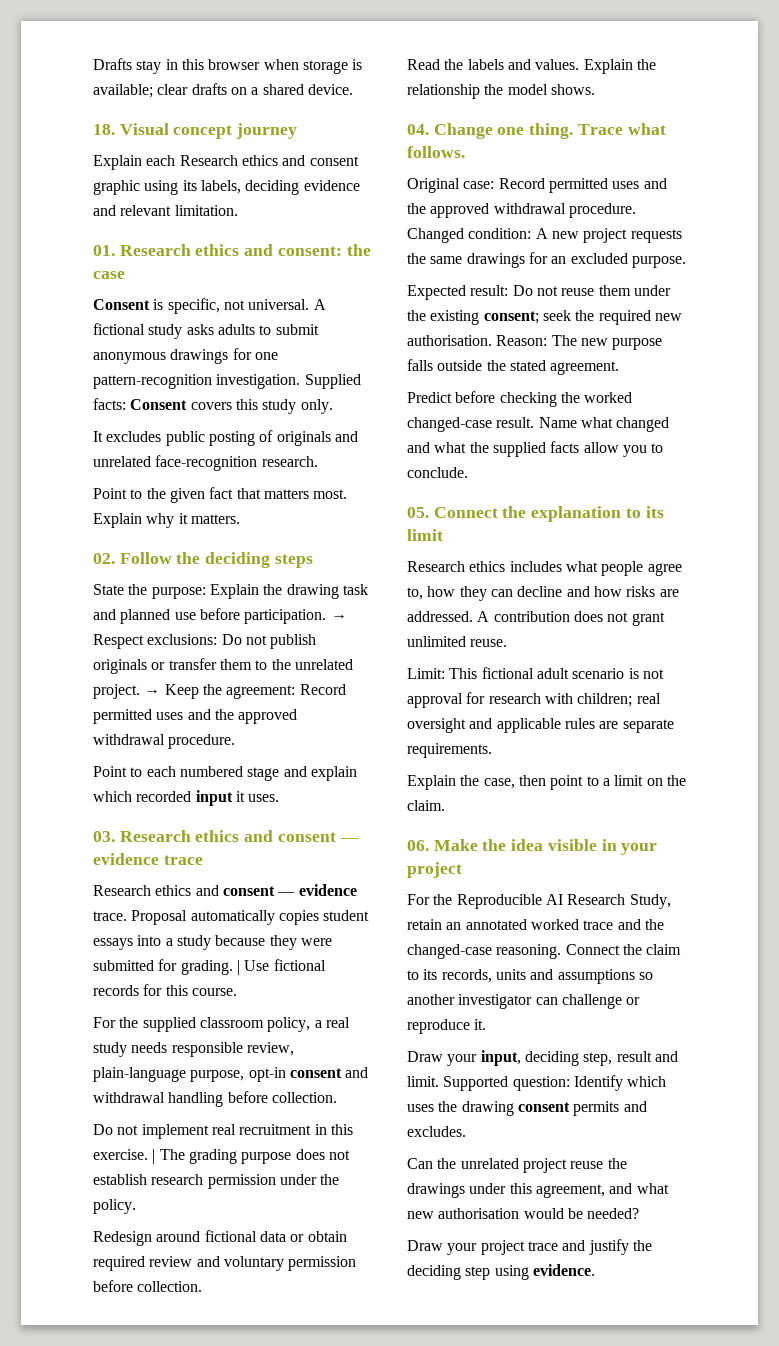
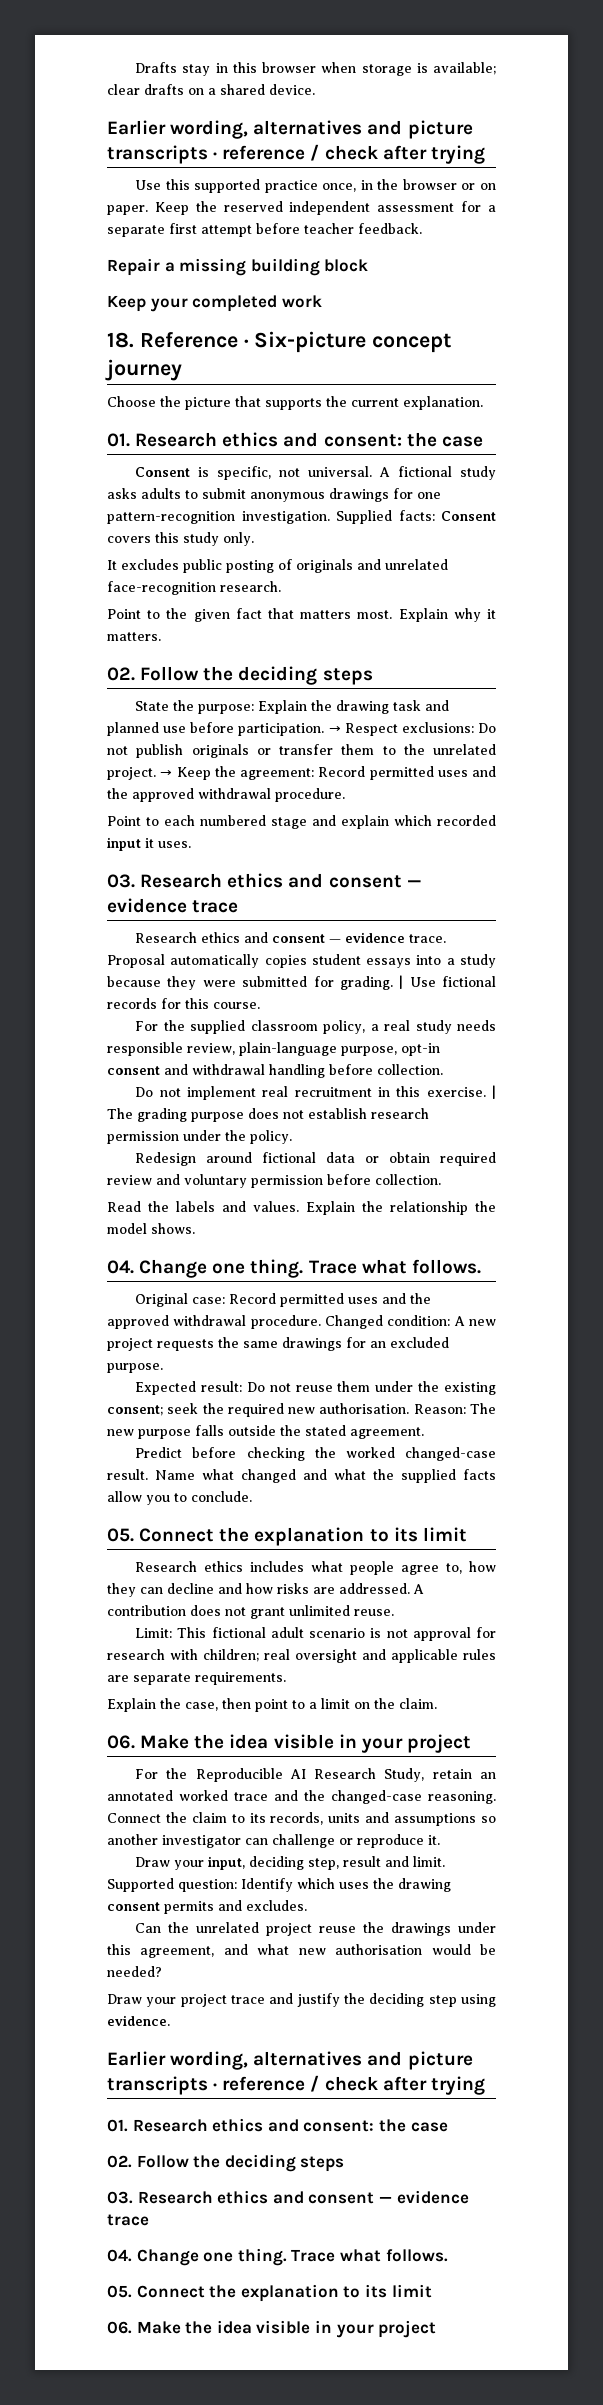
  Drafts stay in this browser when storage is available; clear drafts on a shared device.
- 18. Visual concept journey
- Explain each Research ethics and consent graphic using its labels, deciding evidence and relevant limitation.
+ Earlier wording, alternatives and picture transcripts · reference / check after trying
+ Use this supported practice once, in the browser or on paper. Keep the reserved independent assessment for a separate first attempt before teacher feedback.
+ Repair a missing building block
+ Keep your completed work
+ 18. Reference · Six-picture concept journey
+ Choose the picture that supports the current explanation.
  Draw your project trace and justify the deciding step using evidence.
+ Earlier wording, alternatives and picture transcripts · reference / check after trying
+ 01. Research ethics and consent: the case
+ 02. Follow the deciding steps
+ 03. Research ethics and consent — evidence trace
+ 04. Change one thing. Trace what follows.
+ 05. Connect the explanation to its limit
+ 06. Make the idea visible in your project

